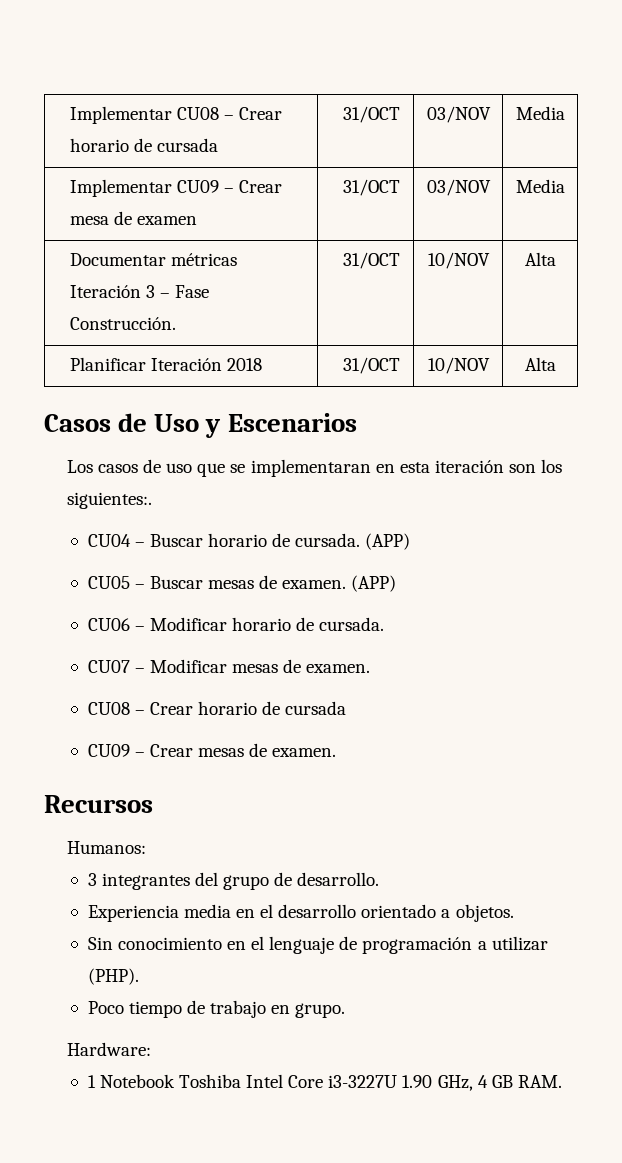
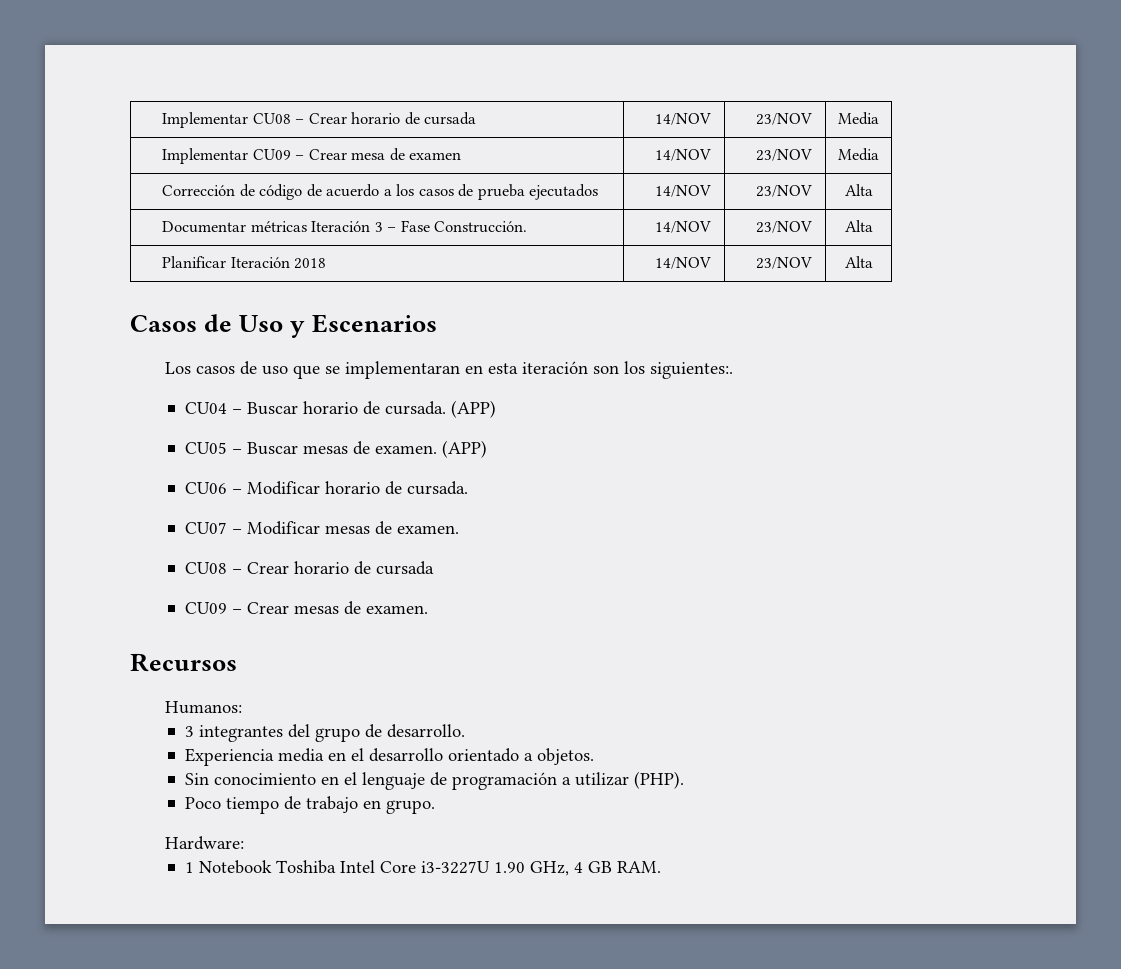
- Implementar CU08 – Crear horario de cursada | 31/OCT | 03/NOV | Media
+ Implementar CU08 – Crear horario de cursada | 14/NOV | 23/NOV | Media
- Implementar CU09 – Crear mesa de examen | 31/OCT | 03/NOV | Media
+ Implementar CU09 – Crear mesa de examen | 14/NOV | 23/NOV | Media
+ Corrección de código de acuerdo a los casos de prueba ejecutados | 14/NOV | 23/NOV | Alta
- Documentar métricas Iteración 3 – Fase Construcción. | 31/OCT | 10/NOV | Alta
+ Documentar métricas Iteración 3 – Fase Construcción. | 14/NOV | 23/NOV | Alta
- Planificar Iteración 2018 | 31/OCT | 10/NOV | Alta
+ Planificar Iteración 2018 | 14/NOV | 23/NOV | Alta

